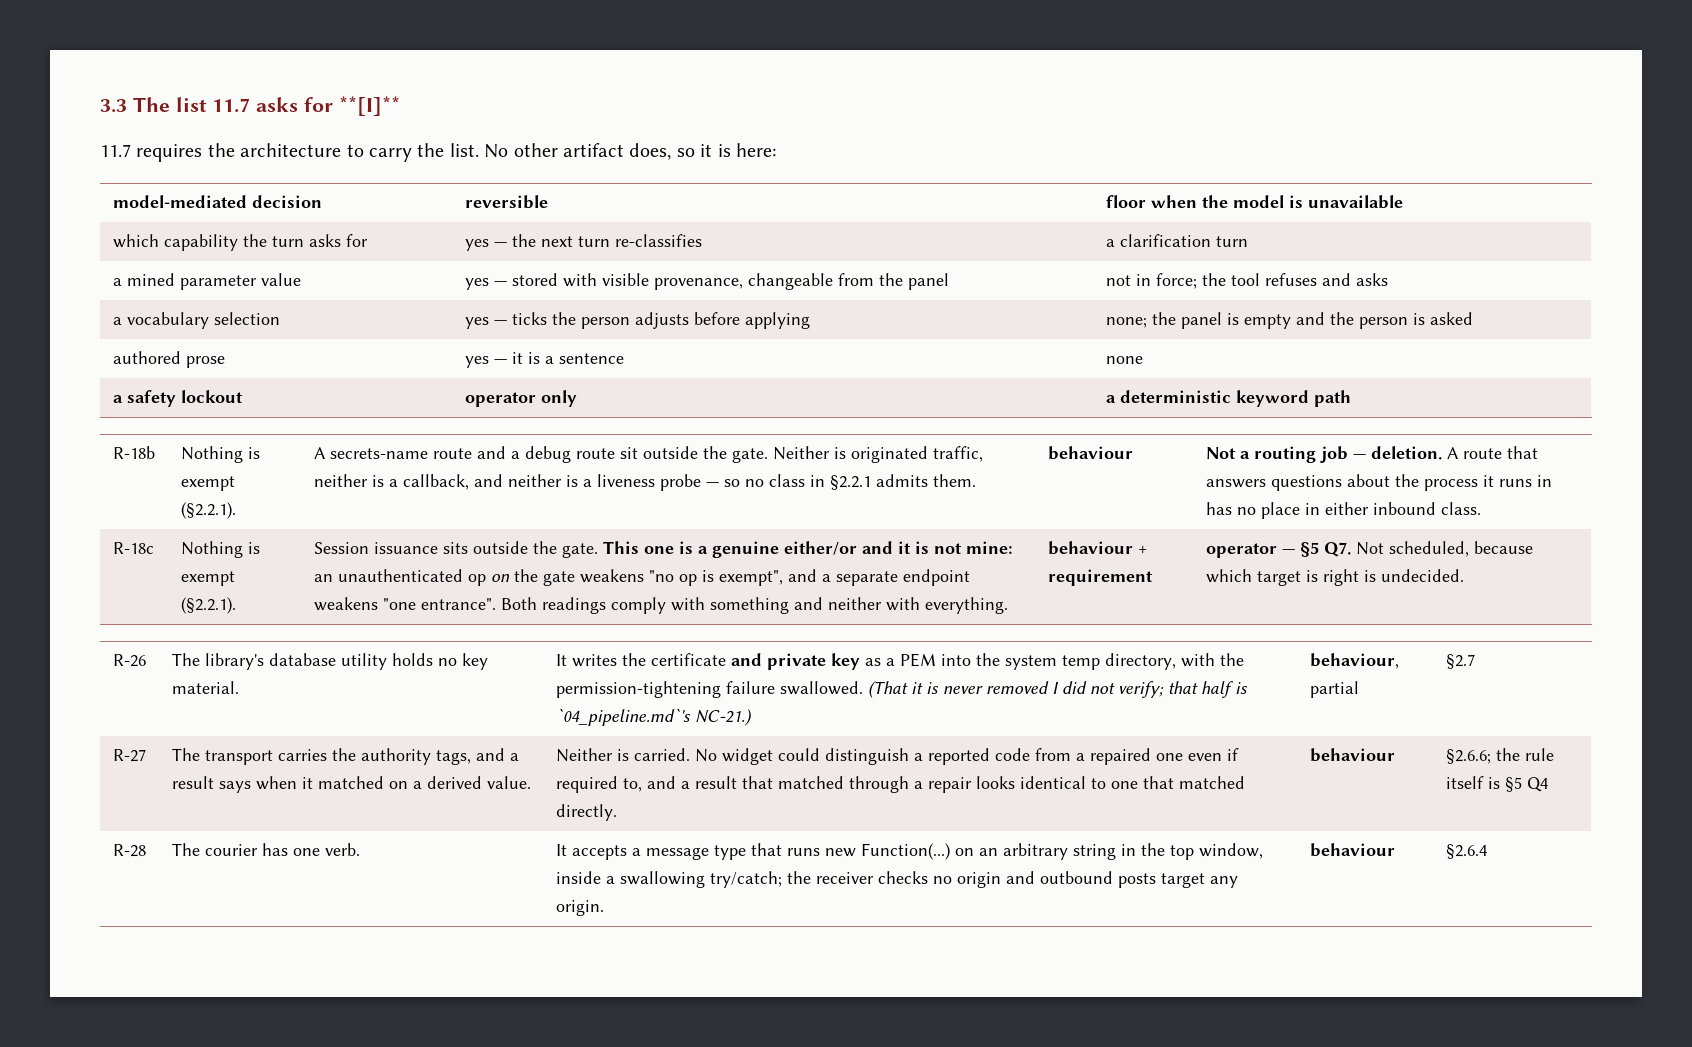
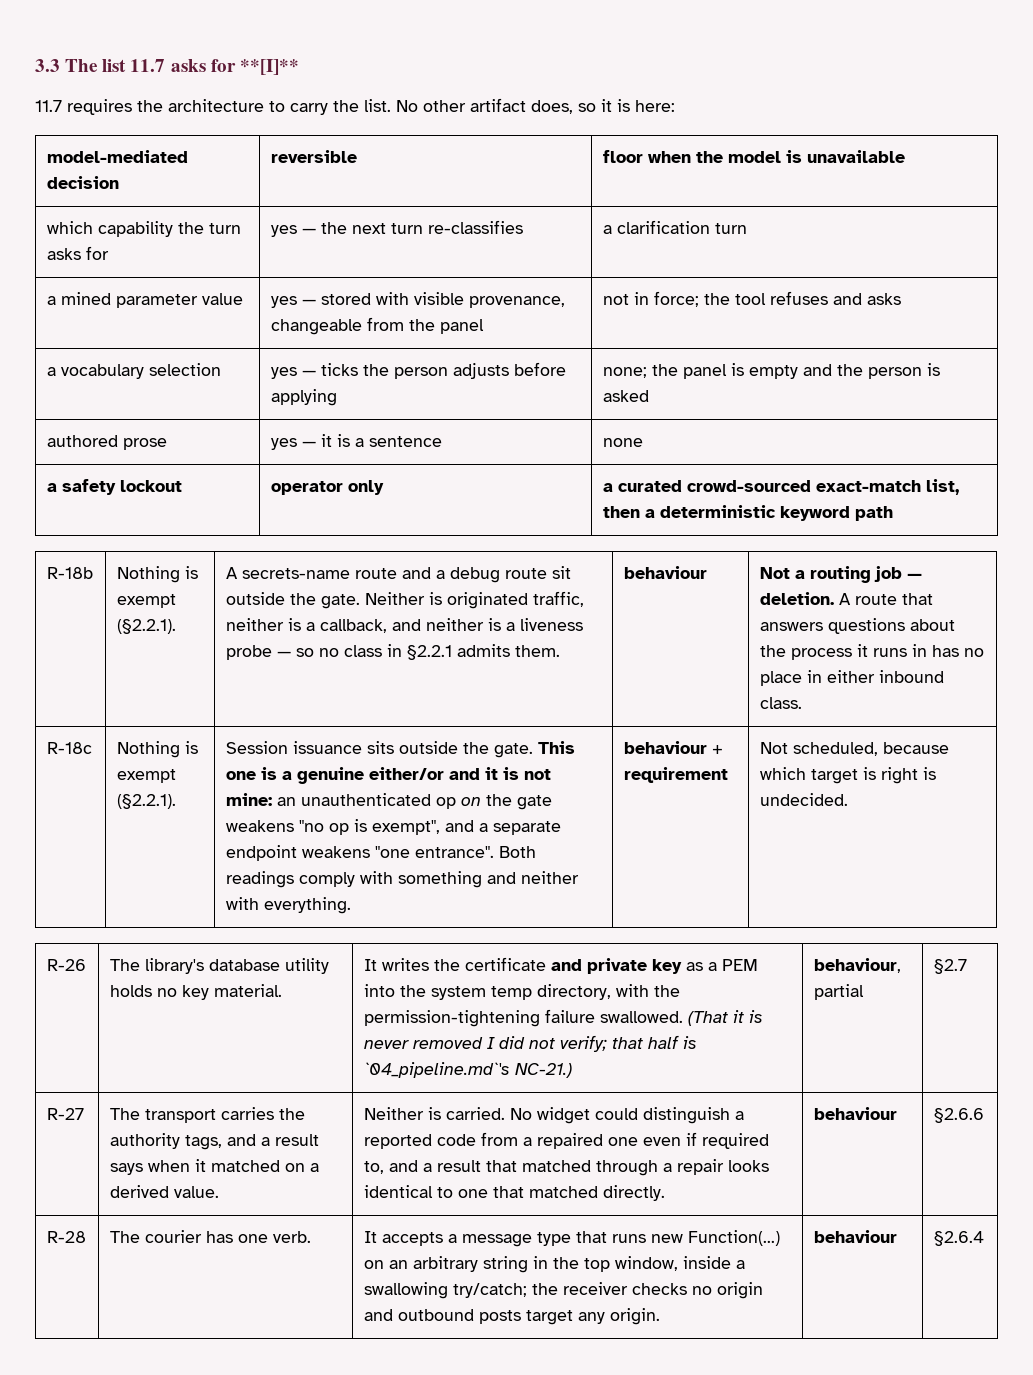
- a safety lockout | operator only | a deterministic keyword path
+ a safety lockout | operator only | a curated crowd-sourced exact-match list, then a deterministic keyword path
- operator — §5 Q7. Not scheduled, because which target is right is undecided.
+ Not scheduled, because which target is right is undecided.
- §2.6.6; the rule itself is §5 Q4
+ §2.6.6

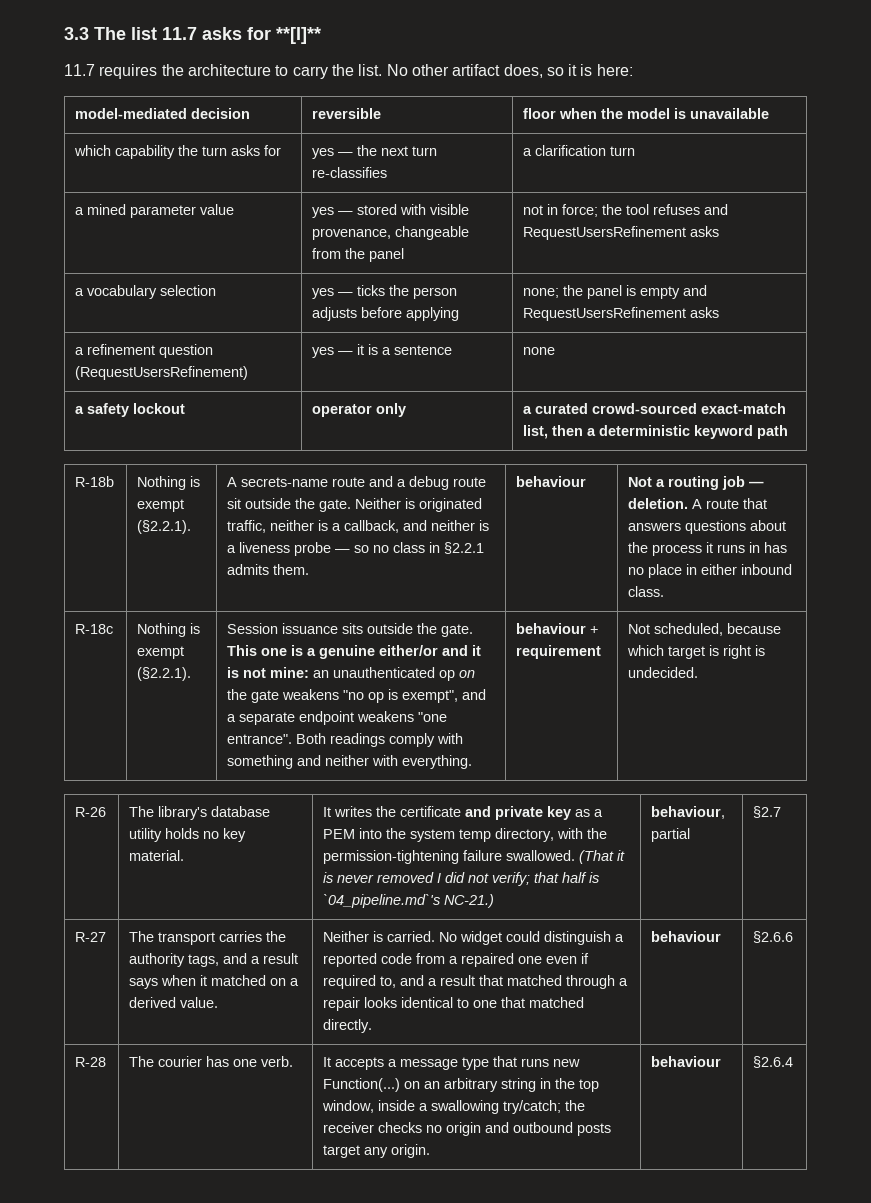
- a mined parameter value | yes — stored with visible provenance, changeable from the panel | not in force; the tool refuses and asks
+ a mined parameter value | yes — stored with visible provenance, changeable from the panel | not in force; the tool refuses and RequestUsersRefinement asks
- a vocabulary selection | yes — ticks the person adjusts before applying | none; the panel is empty and the person is asked
- authored prose | yes — it is a sentence | none
+ a vocabulary selection | yes — ticks the person adjusts before applying | none; the panel is empty and RequestUsersRefinement asks
+ a refinement question (RequestUsersRefinement) | yes — it is a sentence | none

